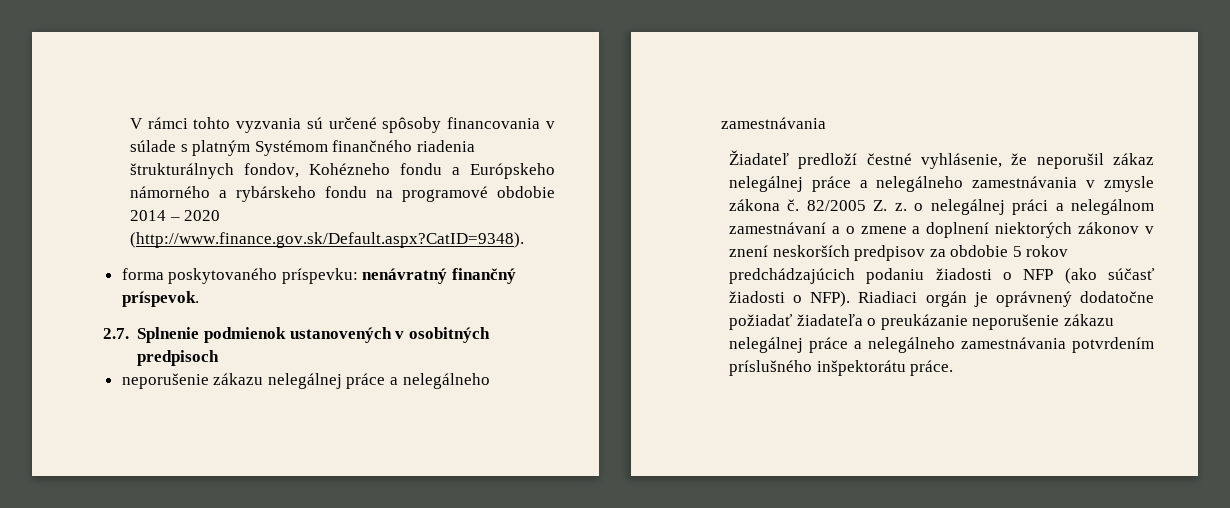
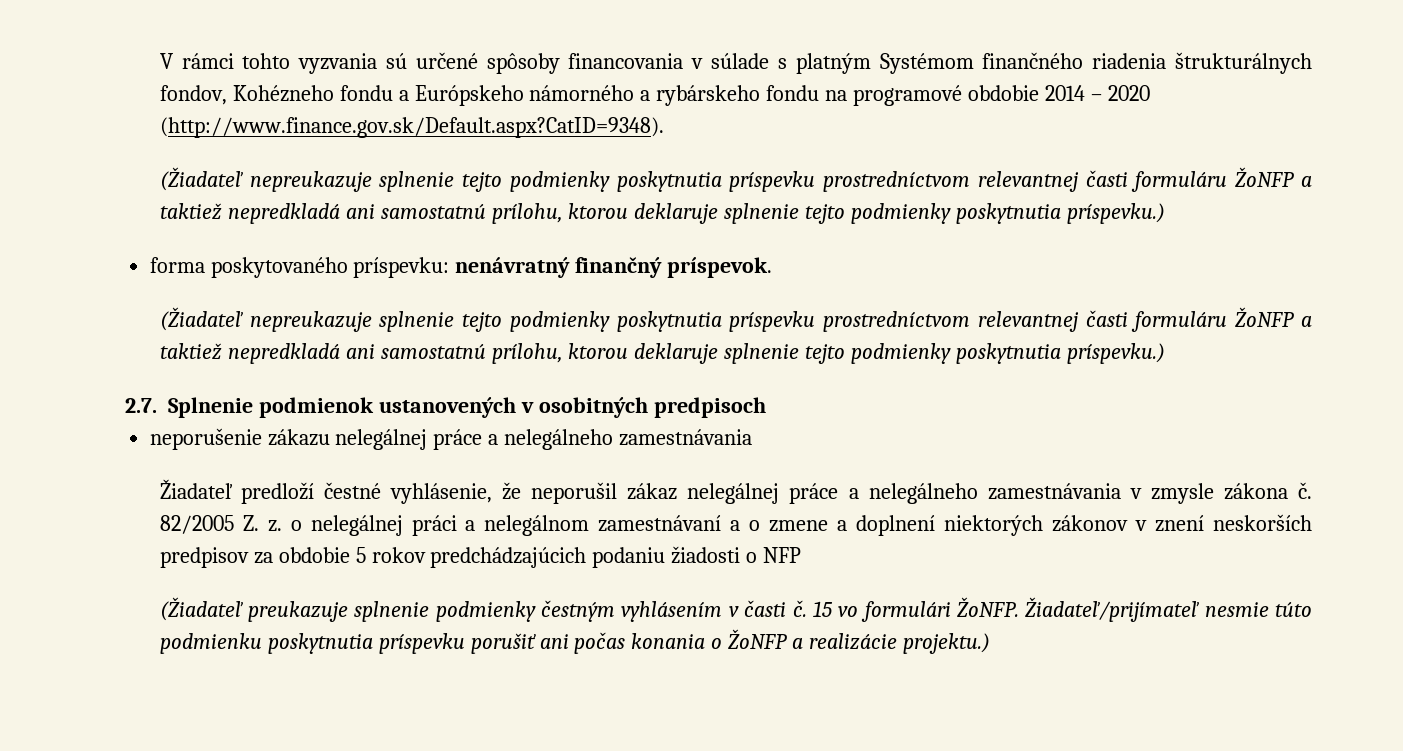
  V rámci tohto vyzvania sú určené spôsoby financovania v súlade s platným Systémom finančného riadenia štrukturálnych fondov, Kohézneho fondu a Európskeho námorného a rybárskeho fondu na programové obdobie 2014 – 2020 (http://www.finance.gov.sk/Default.aspx?CatID=9348).
+ (Žiadateľ nepreukazuje splnenie tejto podmienky poskytnutia príspevku prostredníctvom relevantnej časti formuláru ŽoNFP a taktiež nepredkladá ani samostatnú prílohu, ktorou deklaruje splnenie tejto podmienky poskytnutia príspevku.)
  forma poskytovaného príspevku: nenávratný finančný príspevok.
+ (Žiadateľ nepreukazuje splnenie tejto podmienky poskytnutia príspevku prostredníctvom relevantnej časti formuláru ŽoNFP a taktiež nepredkladá ani samostatnú prílohu, ktorou deklaruje splnenie tejto podmienky poskytnutia príspevku.)
- 82/2005 Z. z. o nelegálnej práci a nelegálnom zamestnávaní a o zmene a doplnení niektorých zákonov v znení neskorších predpisov za obdobie 5 rokov predchádzajúcich podaniu žiadosti o NFP (ako súčasť žiadosti o NFP). Riadiaci orgán je oprávnený dodatočne požiadať žiadateľa o preukázanie neporušenie zákazu nelegálnej práce a nelegálneho zamestnávania potvrdením príslušného inšpektorátu práce.
+ 82/2005 Z. z. o nelegálnej práci a nelegálnom zamestnávaní a o zmene a doplnení niektorých zákonov v znení neskorších predpisov za obdobie 5 rokov predchádzajúcich podaniu žiadosti o NFP
+ (Žiadateľ preukazuje splnenie podmienky čestným vyhlásením v časti č. 15 vo formulári ŽoNFP. Žiadateľ/prijímateľ nesmie túto podmienku poskytnutia príspevku porušiť ani počas konania o ŽoNFP a realizácie projektu.)

